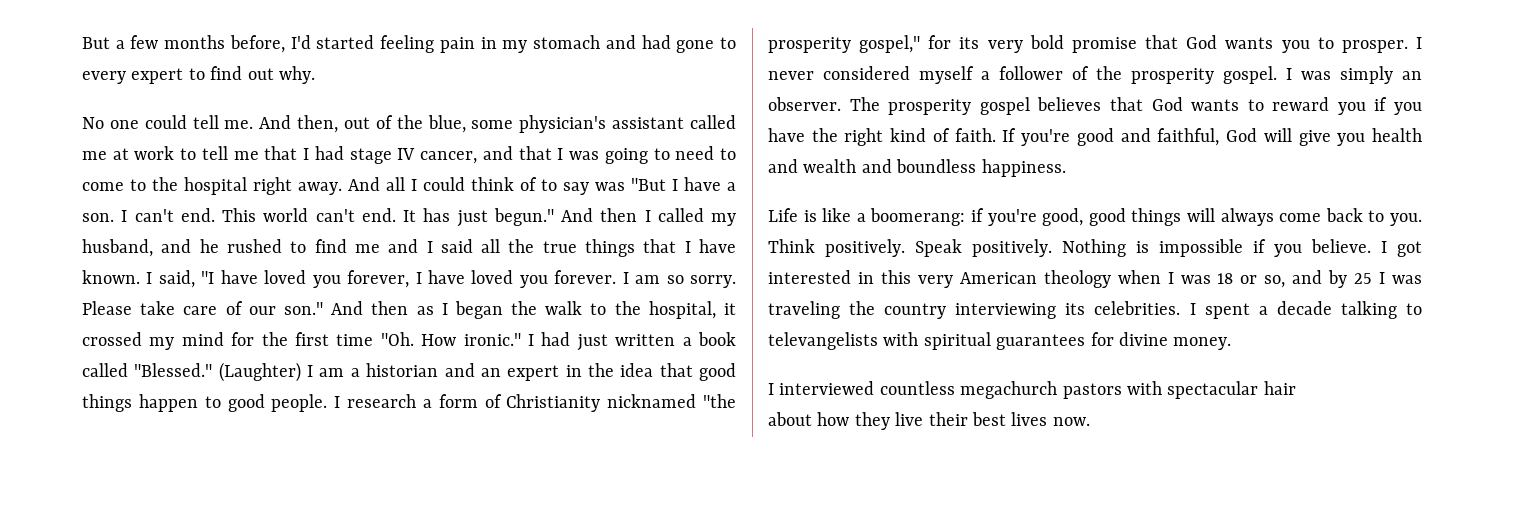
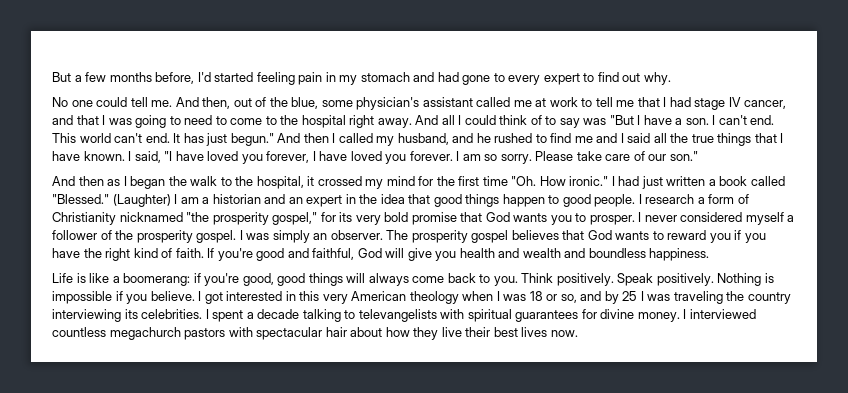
- Please take care of our son." And then as I began the walk to the hospital, it crossed my mind for the first time "Oh. How ironic."
+ Please take care of our son."
+ And then as I began the walk to the hospital, it crossed my mind for the first time "Oh. How ironic."
- I spent a decade talking to televangelists with spiritual guarantees for divine money.
- I interviewed countless megachurch pastors with spectacular hair
- about how they live their best lives now.
+ I spent a decade talking to televangelists with spiritual guarantees for divine money. I interviewed countless megachurch pastors with spectacular hair about how they live their best lives now.

